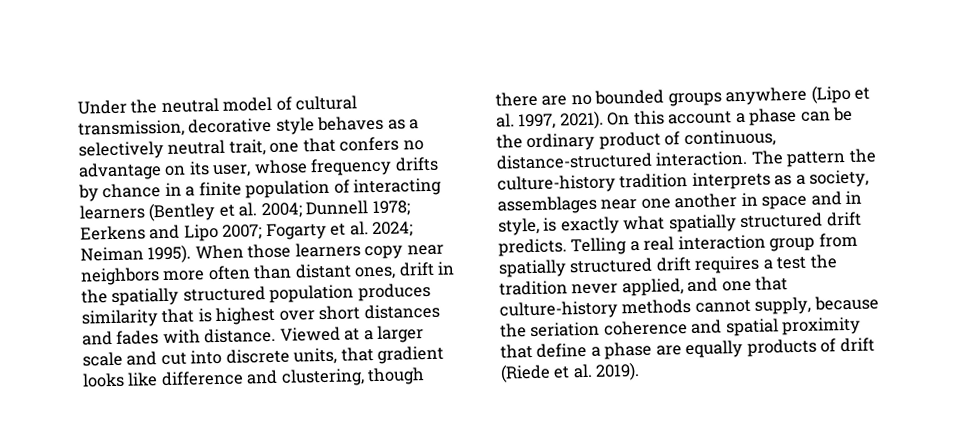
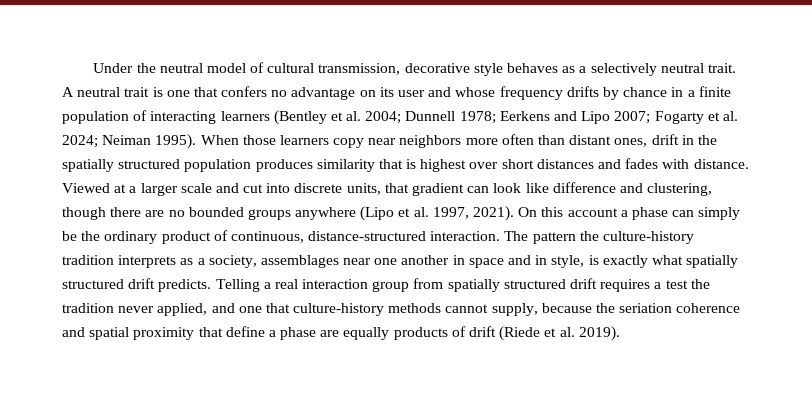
- Under the neutral model of cultural transmission, decorative style behaves as a selectively neutral trait, one that confers no advantage on its user, whose frequency drifts by chance in a finite population of interacting learners (Bentley et al. 2004; Dunnell 1978; Eerkens and Lipo 2007; Fogarty et al. 2024; Neiman 1995).
+ Under the neutral model of cultural transmission, decorative style behaves as a selectively neutral trait. A neutral trait is one that confers no advantage on its user and whose frequency drifts by chance in a finite population of interacting learners (Bentley et al. 2004; Dunnell 1978; Eerkens and Lipo 2007; Fogarty et al. 2024; Neiman 1995).
- Viewed at a larger scale and cut into discrete units, that gradient looks like difference and clustering, though there are no bounded groups anywhere (Lipo et al. 1997, 2021).
+ Viewed at a larger scale and cut into discrete units, that gradient can look like difference and clustering, though there are no bounded groups anywhere (Lipo et al. 1997, 2021).
- On this account a phase can be the ordinary product of continuous, distance-structured interaction.
+ On this account a phase can simply be the ordinary product of continuous, distance-structured interaction.

